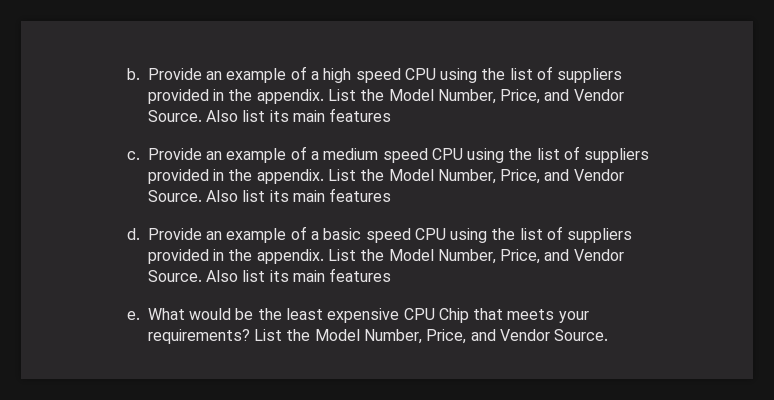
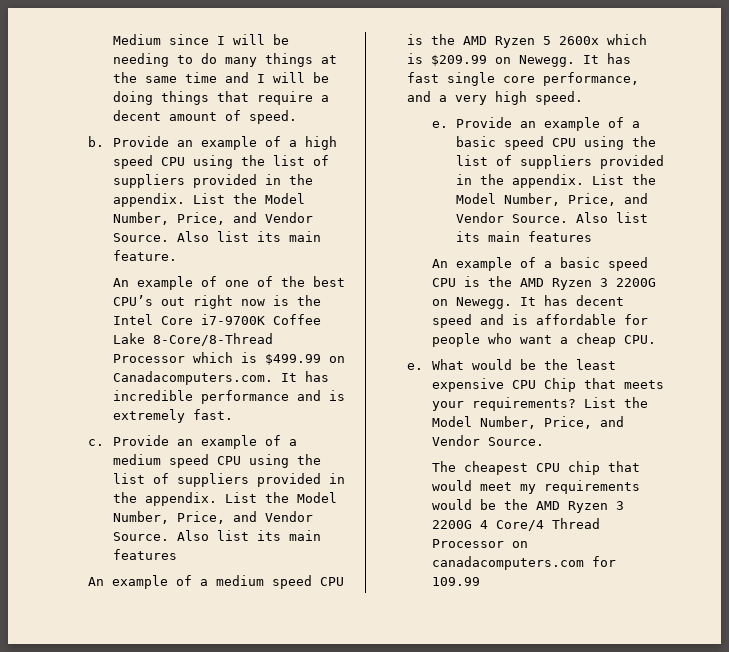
+ Medium since I will be needing to do many things at the same time and I will be doing things that require a decent amount of speed.
- Provide an example of a high speed CPU using the list of suppliers provided in the appendix. List the Model Number, Price, and Vendor Source. Also list its main features
+ Provide an example of a high speed CPU using the list of suppliers provided in the appendix. List the Model Number, Price, and Vendor Source. Also list its main feature.
+ An example of one of the best CPU’s out right now is the Intel Core i7-9700K Coffee Lake 8-Core/8-Thread Processor which is $499.99 on Canadacomputers.com. It has incredible performance and is extremely fast.
- d.
+ An example of a medium speed CPU is the AMD Ryzen 5 2600x which is $209.99 on Newegg. It has fast single core performance, and a very high speed.
+ e.
+ An example of a basic speed CPU is the AMD Ryzen 3 2200G on Newegg. It has decent speed and is affordable for people who want a cheap CPU.
+ The cheapest CPU chip that would meet my requirements would be the AMD Ryzen 3 2200G 4 Core/4 Thread Processor on canadacomputers.com for 109.99

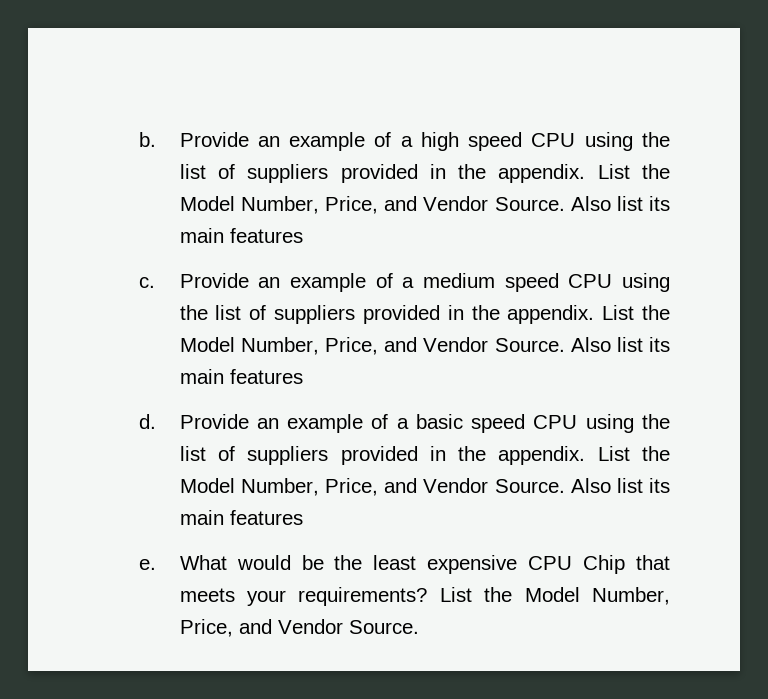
- Medium since I will be needing to do many things at the same time and I will be doing things that require a decent amount of speed.
- Provide an example of a high speed CPU using the list of suppliers provided in the appendix. List the Model Number, Price, and Vendor Source. Also list its main feature.
- An example of one of the best CPU’s out right now is the Intel Core i7-9700K Coffee Lake 8-Core/8-Thread Processor which is $499.99 on Canadacomputers.com. It has incredible performance and is extremely fast.
+ Provide an example of a high speed CPU using the list of suppliers provided in the appendix. List the Model Number, Price, and Vendor Source. Also list its main features
- An example of a medium speed CPU is the AMD Ryzen 5 2600x which is $209.99 on Newegg. It has fast single core performance, and a very high speed.
- e.
+ d.
- An example of a basic speed CPU is the AMD Ryzen 3 2200G on Newegg. It has decent speed and is affordable for people who want a cheap CPU.
- The cheapest CPU chip that would meet my requirements would be the AMD Ryzen 3 2200G 4 Core/4 Thread Processor on canadacomputers.com for 109.99

